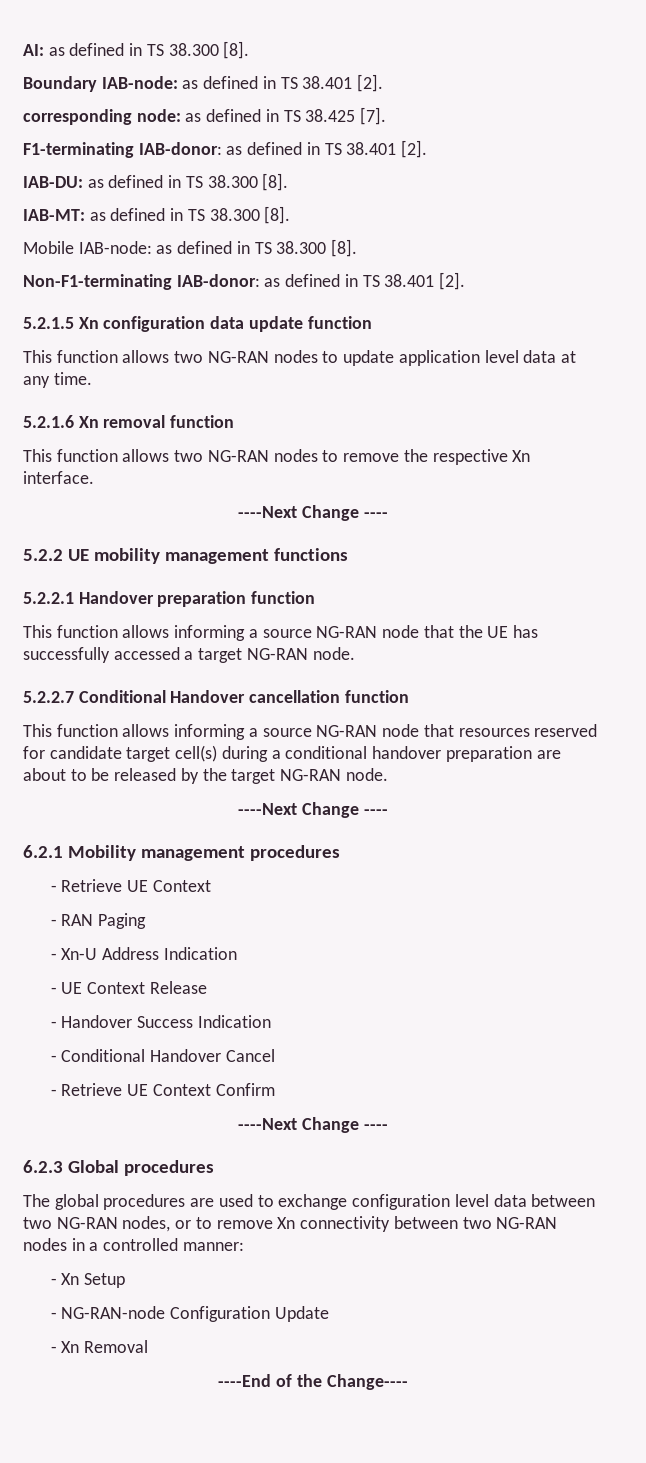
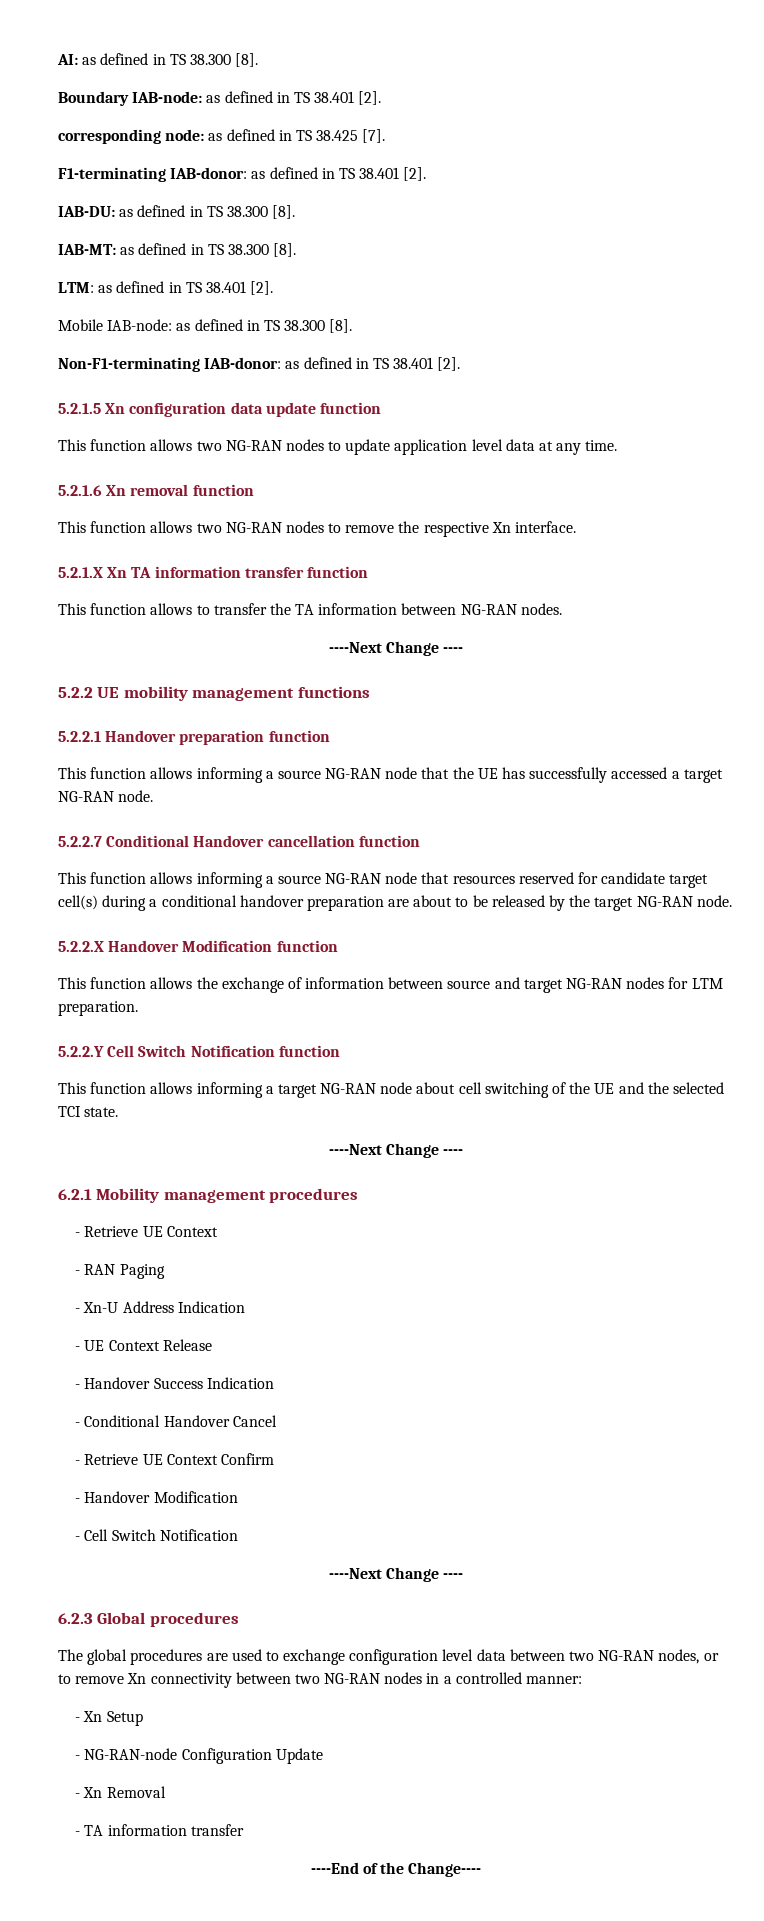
+ LTM: as defined in TS 38.401 [2].
+ 5.2.1.X Xn TA information transfer function
+ This function allows to transfer the TA information between NG-RAN nodes.
+ 5.2.2.X Handover Modification function
+ This function allows the exchange of information between source and target NG-RAN nodes for LTM preparation.
+ 5.2.2.Y Cell Switch Notification function
+ This function allows informing a target NG-RAN node about cell switching of the UE and the selected TCI state.
+ - Handover Modification
+ - Cell Switch Notification
+ - TA information transfer

